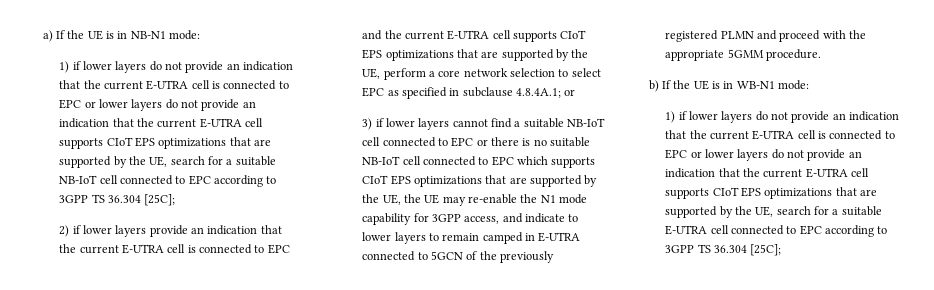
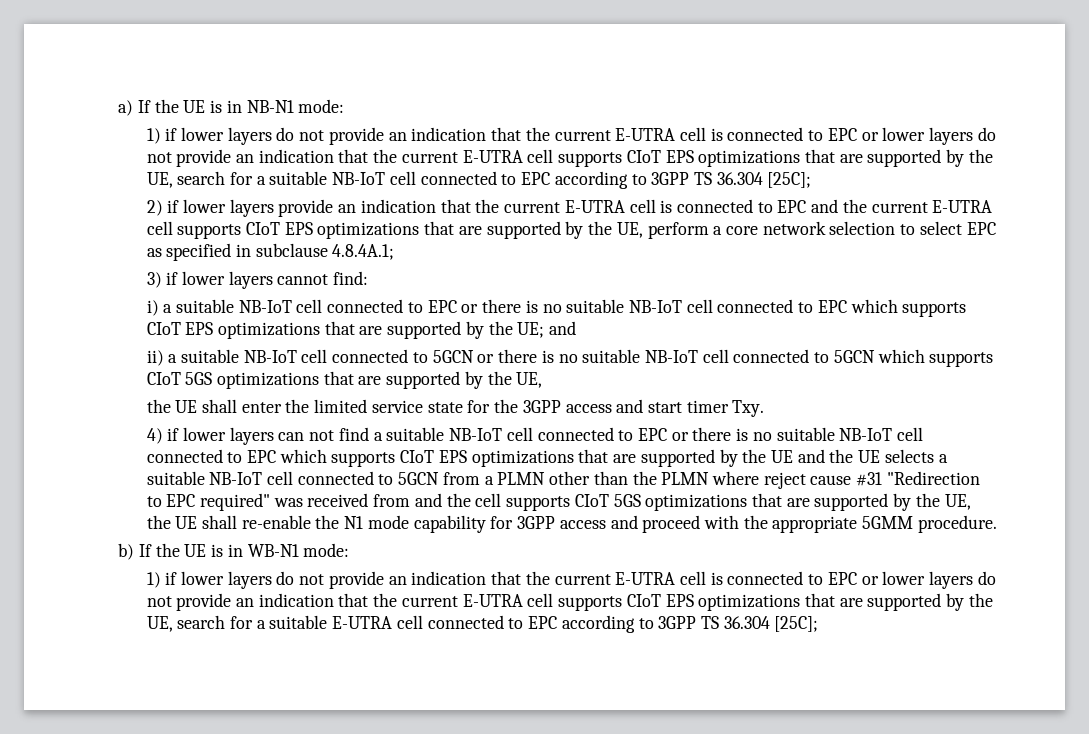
- 2) if lower layers provide an indication that the current E-UTRA cell is connected to EPC and the current E-UTRA cell supports CIoT EPS optimizations that are supported by the UE, perform a core network selection to select EPC as specified in subclause 4.8.4A.1; or
+ 2) if lower layers provide an indication that the current E-UTRA cell is connected to EPC and the current E-UTRA cell supports CIoT EPS optimizations that are supported by the UE, perform a core network selection to select EPC as specified in subclause 4.8.4A.1;
- 3) if lower layers cannot find a suitable NB-IoT cell connected to EPC or there is no suitable NB-IoT cell connected to EPC which supports CIoT EPS optimizations that are supported by the UE, the UE may re-enable the N1 mode capability for 3GPP access, and indicate to lower layers to remain camped in E-UTRA connected to 5GCN of the previously registered PLMN and proceed with the appropriate 5GMM procedure.
+ 3) if lower layers cannot find:
+ i) a suitable NB-IoT cell connected to EPC or there is no suitable NB-IoT cell connected to EPC which supports CIoT EPS optimizations that are supported by the UE; and
+ ii) a suitable NB-IoT cell connected to 5GCN or there is no suitable NB-IoT cell connected to 5GCN which supports CIoT 5GS optimizations that are supported by the UE,
+ the UE shall enter the limited service state for the 3GPP access and start timer Txy.
+ 4) if lower layers can not find a suitable NB-IoT cell connected to EPC or there is no suitable NB-IoT cell connected to EPC which supports CIoT EPS optimizations that are supported by the UE and the UE selects a suitable NB-IoT cell connected to 5GCN from a PLMN other than the PLMN where reject cause #31 "Redirection to EPC required" was received from and the cell supports CIoT 5GS optimizations that are supported by the UE, the UE shall re-enable the N1 mode capability for 3GPP access and proceed with the appropriate 5GMM procedure.

